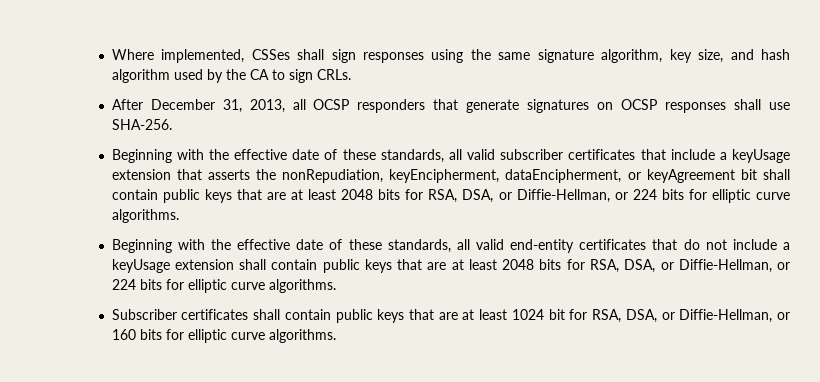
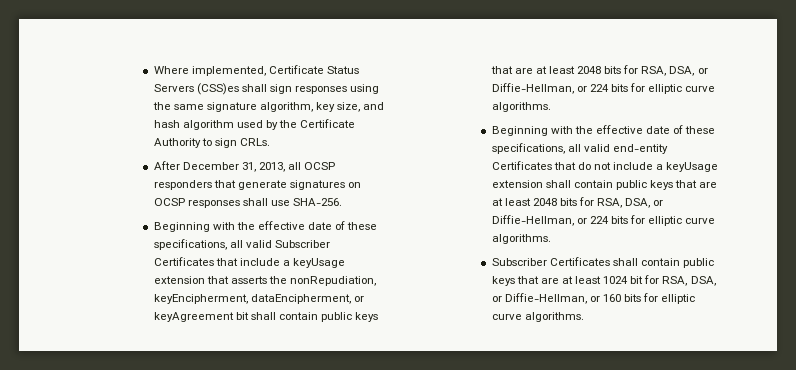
- Where implemented, CSSes shall sign responses using the same signature algorithm, key size, and hash algorithm used by the CA to sign CRLs.
+ Where implemented, Certificate Status Servers (CSS)es shall sign responses using the same signature algorithm, key size, and hash algorithm used by the Certificate Authority to sign CRLs.
- Beginning with the effective date of these standards, all valid subscriber certificates that include a keyUsage extension that asserts the nonRepudiation, keyEncipherment, dataEncipherment, or keyAgreement bit shall contain public keys that are at least 2048 bits for RSA, DSA, or Diffie-Hellman, or 224 bits for elliptic curve algorithms.
+ Beginning with the effective date of these specifications, all valid Subscriber Certificates that include a keyUsage extension that asserts the nonRepudiation, keyEncipherment, dataEncipherment, or keyAgreement bit shall contain public keys that are at least 2048 bits for RSA, DSA, or Diffie-Hellman, or 224 bits for elliptic curve algorithms.
- Beginning with the effective date of these standards, all valid end-entity certificates that do not include a keyUsage extension shall contain public keys that are at least 2048 bits for RSA, DSA, or Diffie-Hellman, or 224 bits for elliptic curve algorithms.
+ Beginning with the effective date of these specifications, all valid end-entity Certificates that do not include a keyUsage extension shall contain public keys that are at least 2048 bits for RSA, DSA, or Diffie-Hellman, or 224 bits for elliptic curve algorithms.
- Subscriber certificates shall contain public keys that are at least 1024 bit for RSA, DSA, or Diffie-Hellman, or 160 bits for elliptic curve algorithms.
+ Subscriber Certificates shall contain public keys that are at least 1024 bit for RSA, DSA, or Diffie-Hellman, or 160 bits for elliptic curve algorithms.

